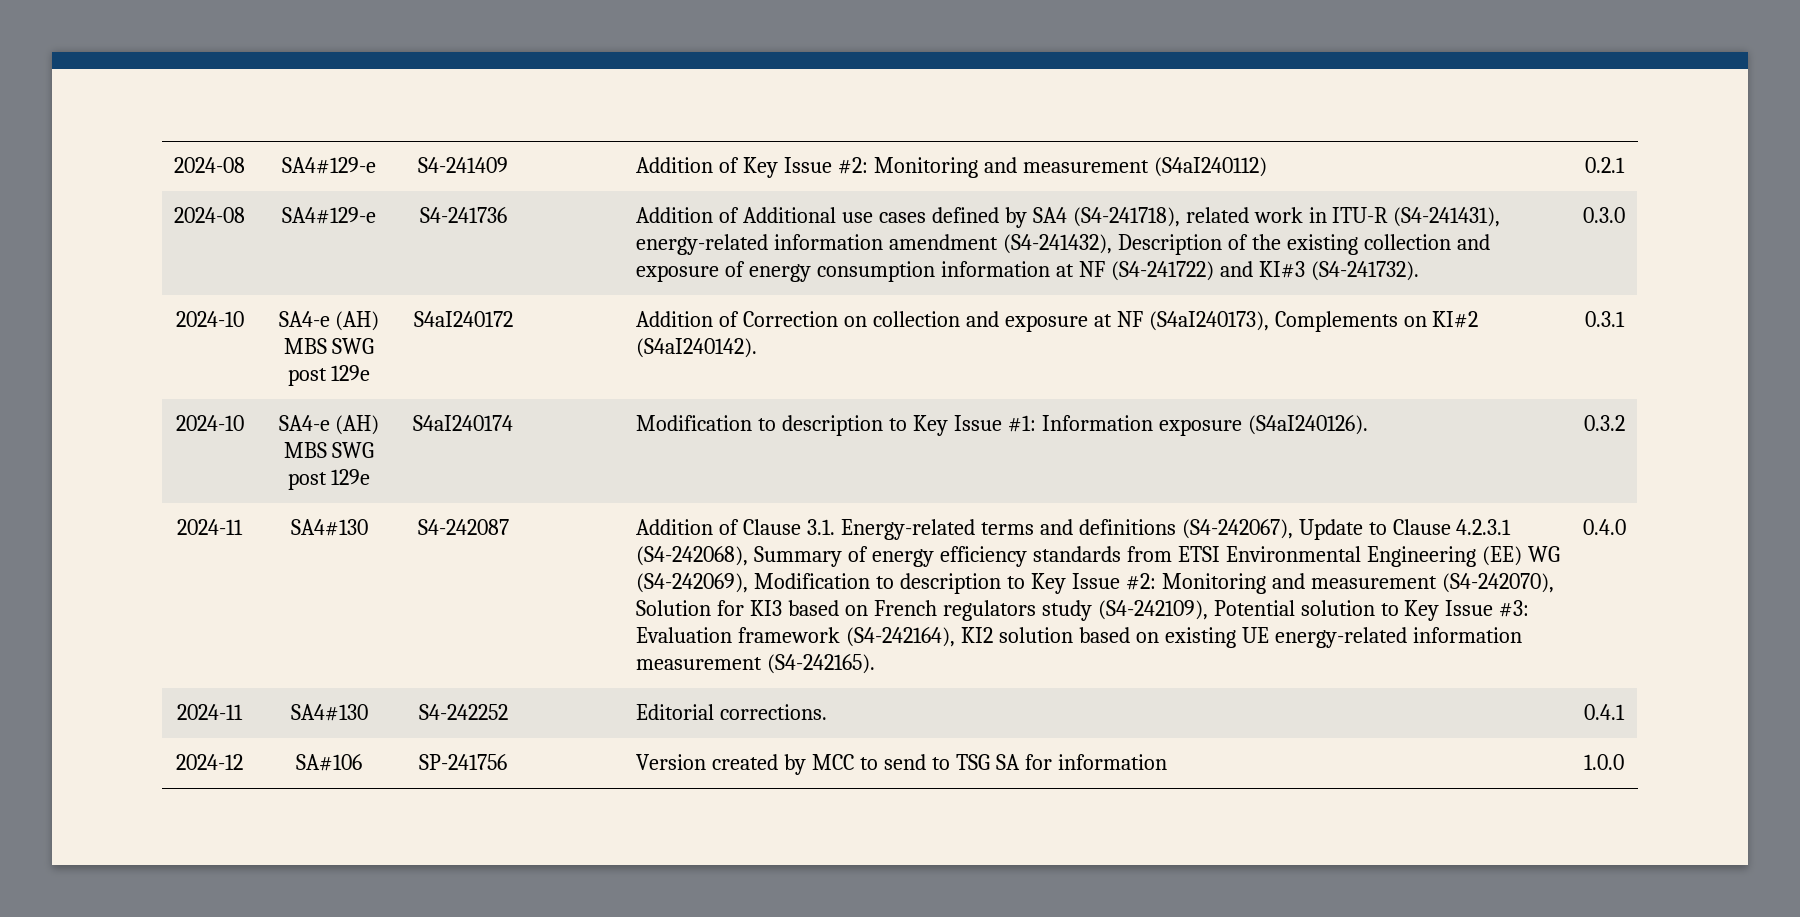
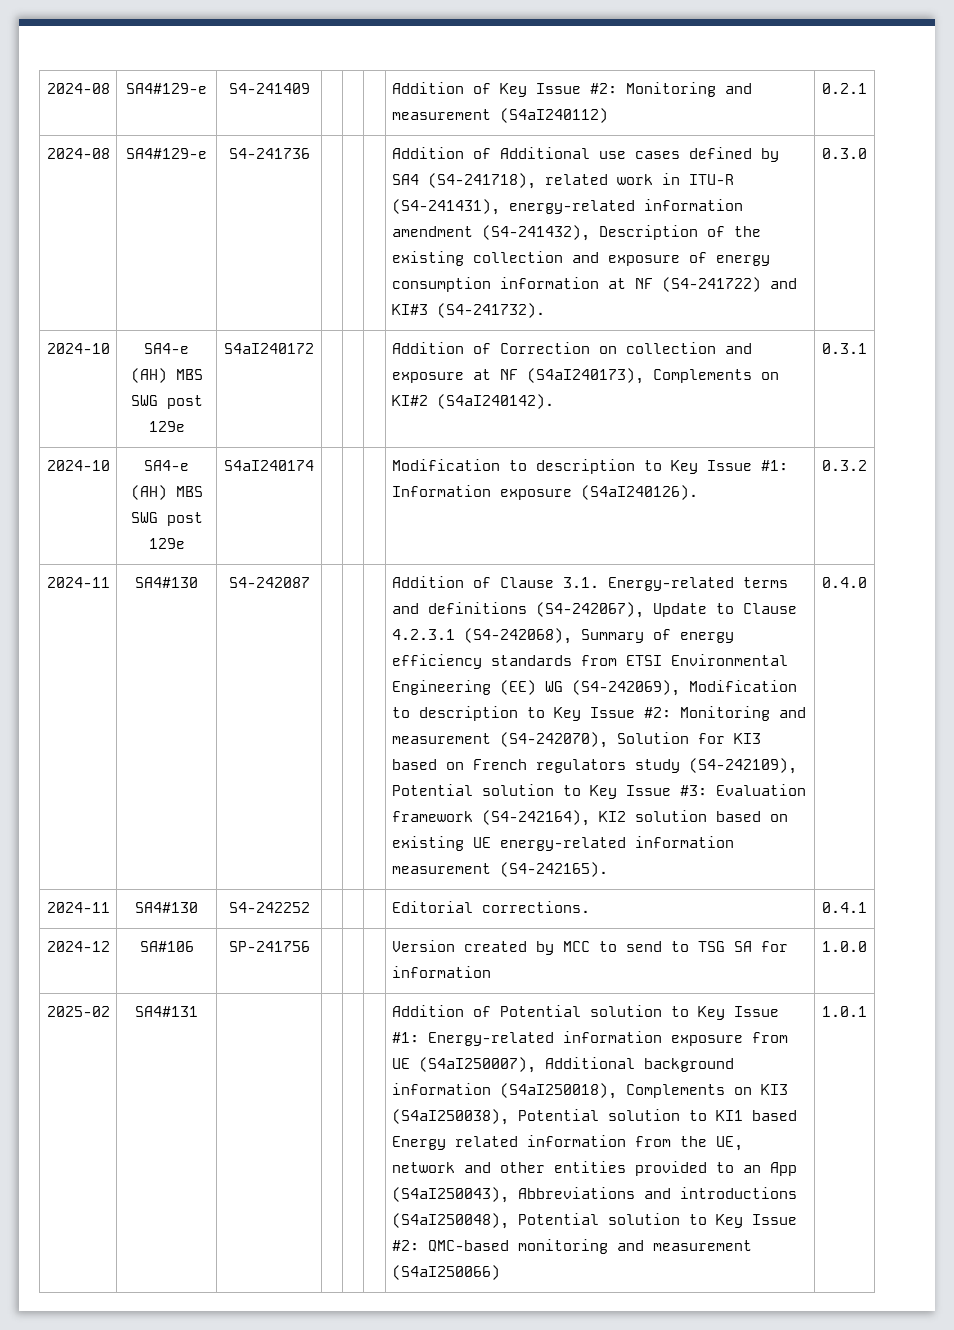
+ 2025-02 | SA4#131 | | | | | Addition of Potential solution to Key Issue #1: Energy-related information exposure from UE (S4aI250007), Additional background information (S4aI250018), Complements on KI3 (S4aI250038), Potential solution to KI1 based Energy related information from the UE, network and other entities provided to an App (S4aI250043), Abbreviations and introductions (S4aI250048), Potential solution to Key Issue #2: QMC-based monitoring and measurement (S4aI250066) | 1.0.1

